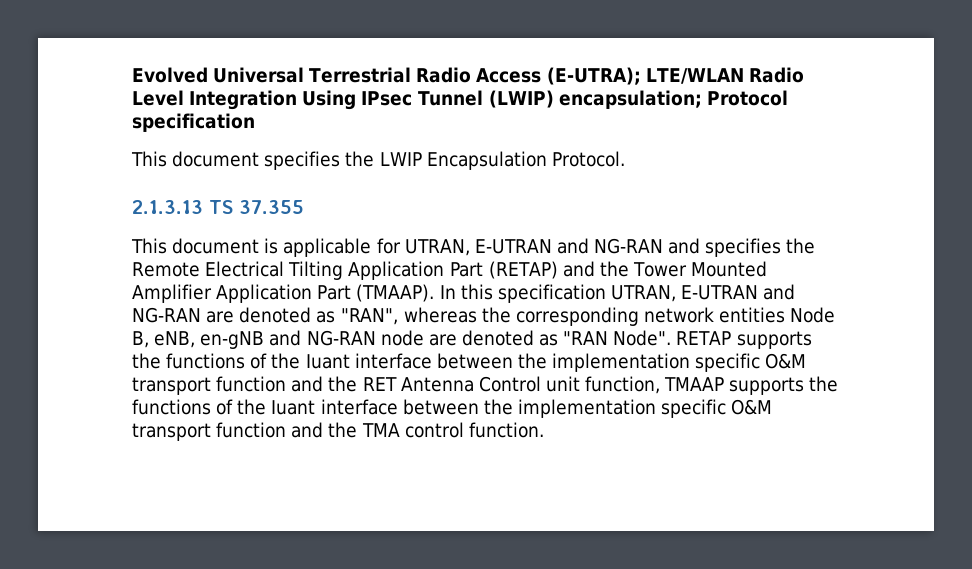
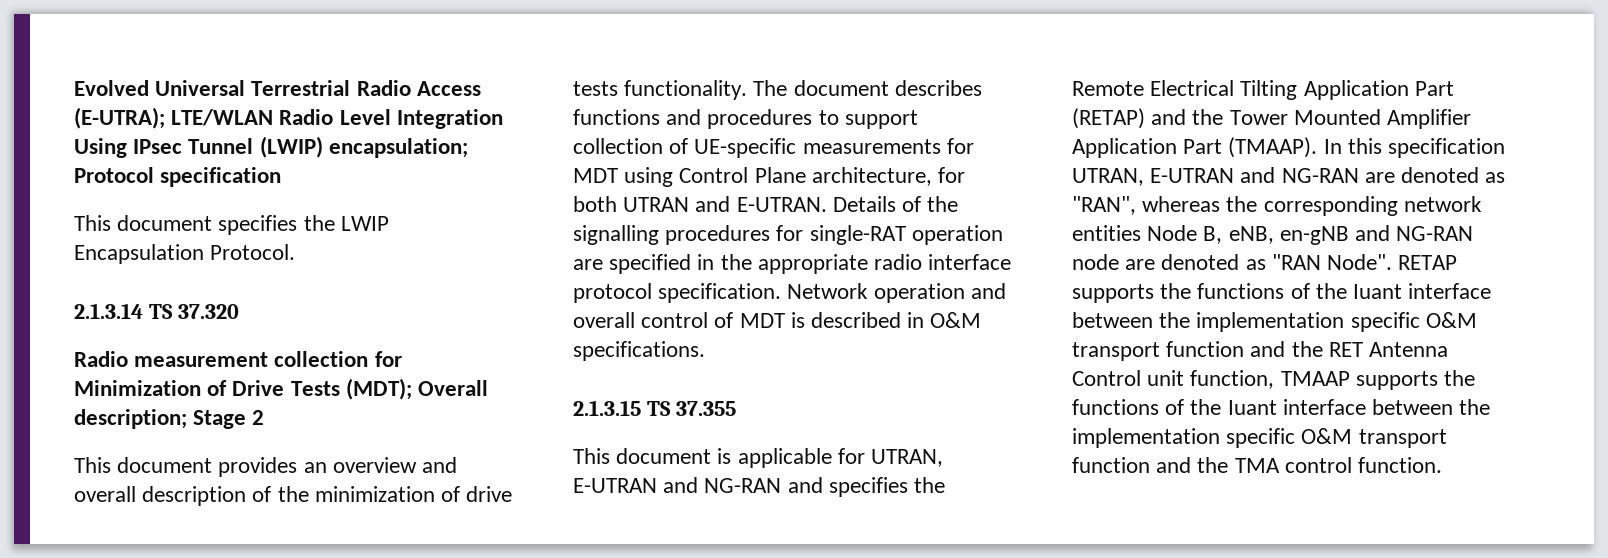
- 2.1.3.13 TS 37.355
+ 2.1.3.14 TS 37.320
+ Radio measurement collection for Minimization of Drive Tests (MDT); Overall description; Stage 2
+ This document provides an overview and overall description of the minimization of drive tests functionality. The document describes functions and procedures to support collection of UE-specific measurements for MDT using Control Plane architecture, for both UTRAN and E-UTRAN. Details of the signalling procedures for single-RAT operation are specified in the appropriate radio interface protocol specification. Network operation and overall control of MDT is described in O&M specifications.
+ 2.1.3.15 TS 37.355

